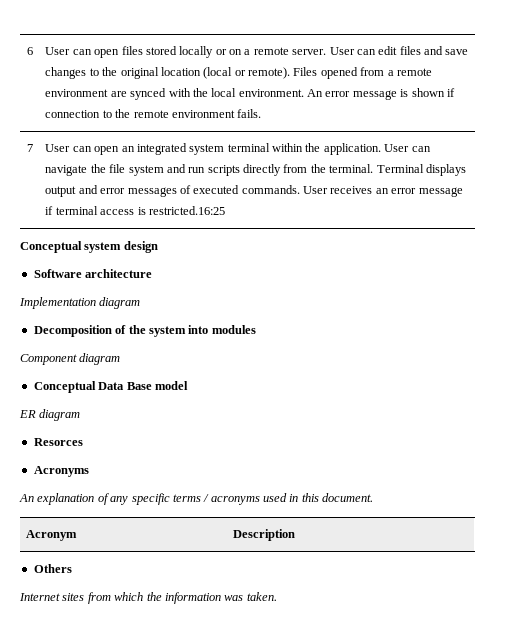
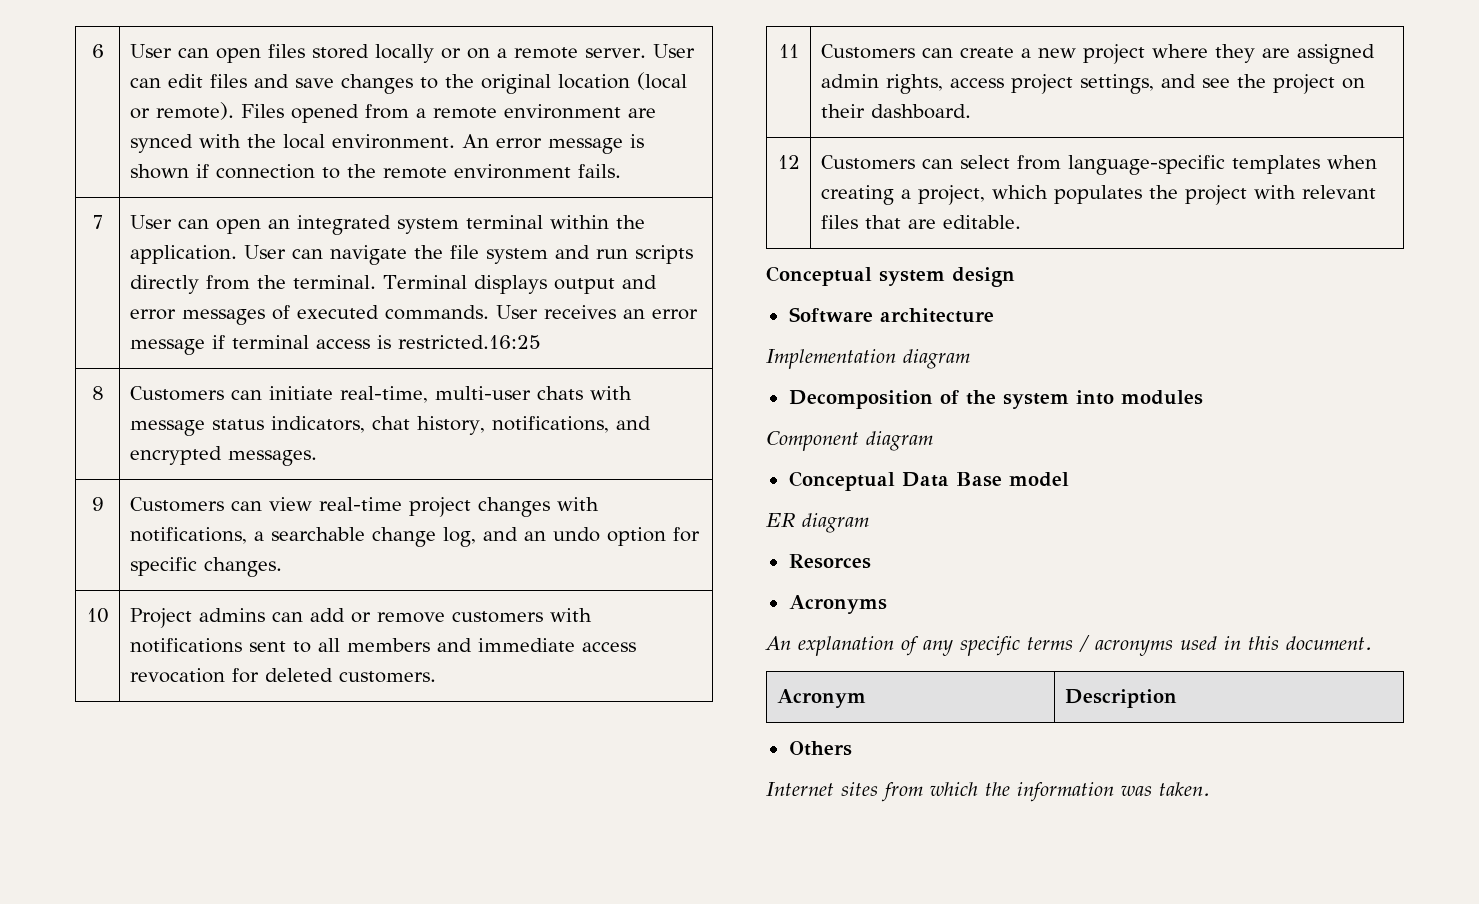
+ 8 | Customers can initiate real-time, multi-user chats with message status indicators, chat history, notifications, and encrypted messages.
+ 9 | Customers can view real-time project changes with notifications, a searchable change log, and an undo option for specific changes.
+ 10 | Project admins can add or remove customers with notifications sent to all members and immediate access revocation for deleted customers.
+ 11 | Customers can create a new project where they are assigned admin rights, access project settings, and see the project on their dashboard.
+ 12 | Customers can select from language-specific templates when creating a project, which populates the project with relevant files that are editable.

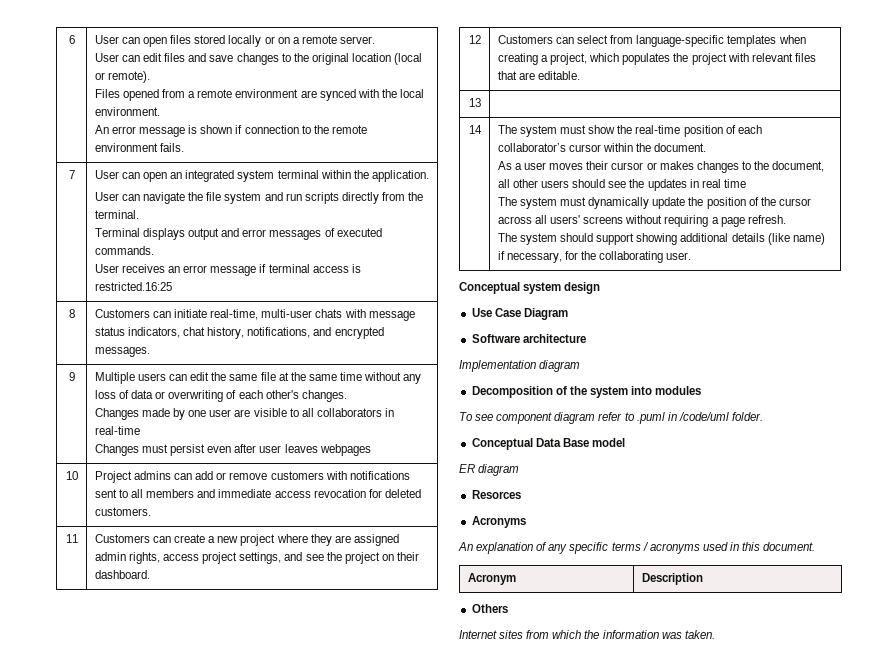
- User can open files stored locally or on a remote server. User can edit files and save changes to the original location (local or remote). Files opened from a remote environment are synced with the local environment. An error message is shown if connection to the remote environment fails.
+ User can open files stored locally or on a remote server.
+ User can edit files and save changes to the original location (local or remote).
+ Files opened from a remote environment are synced with the local environment.
+ An error message is shown if connection to the remote environment fails.
- User can open an integrated system terminal within the application. User can navigate the file system and run scripts directly from the terminal. Terminal displays output and error messages of executed commands. User receives an error message if terminal access is restricted.16:25
+ User can open an integrated system terminal within the application.
+ User can navigate the file system and run scripts directly from the terminal.
+ Terminal displays output and error messages of executed commands.
+ User receives an error message if terminal access is restricted.16:25
- Customers can view real-time project changes with notifications, a searchable change log, and an undo option for specific changes.
+ Multiple users can edit the same file at the same time without any loss of data or overwriting of each other's changes.
+ Changes made by one user are visible to all collaborators in real-time
+ Changes must persist even after user leaves webpages
+ 13 |
+ 14 | The system must show the real-time position of each collaborator’s cursor within the document.
+ As a user moves their cursor or makes changes to the document, all other users should see the updates in real time
+ The system must dynamically update the position of the cursor across all users' screens without requiring a page refresh.
+ The system should support showing additional details (like name) if necessary, for the collaborating user.
+ Use Case Diagram
- Component diagram
+ To see component diagram refer to .puml in /code/uml folder.

